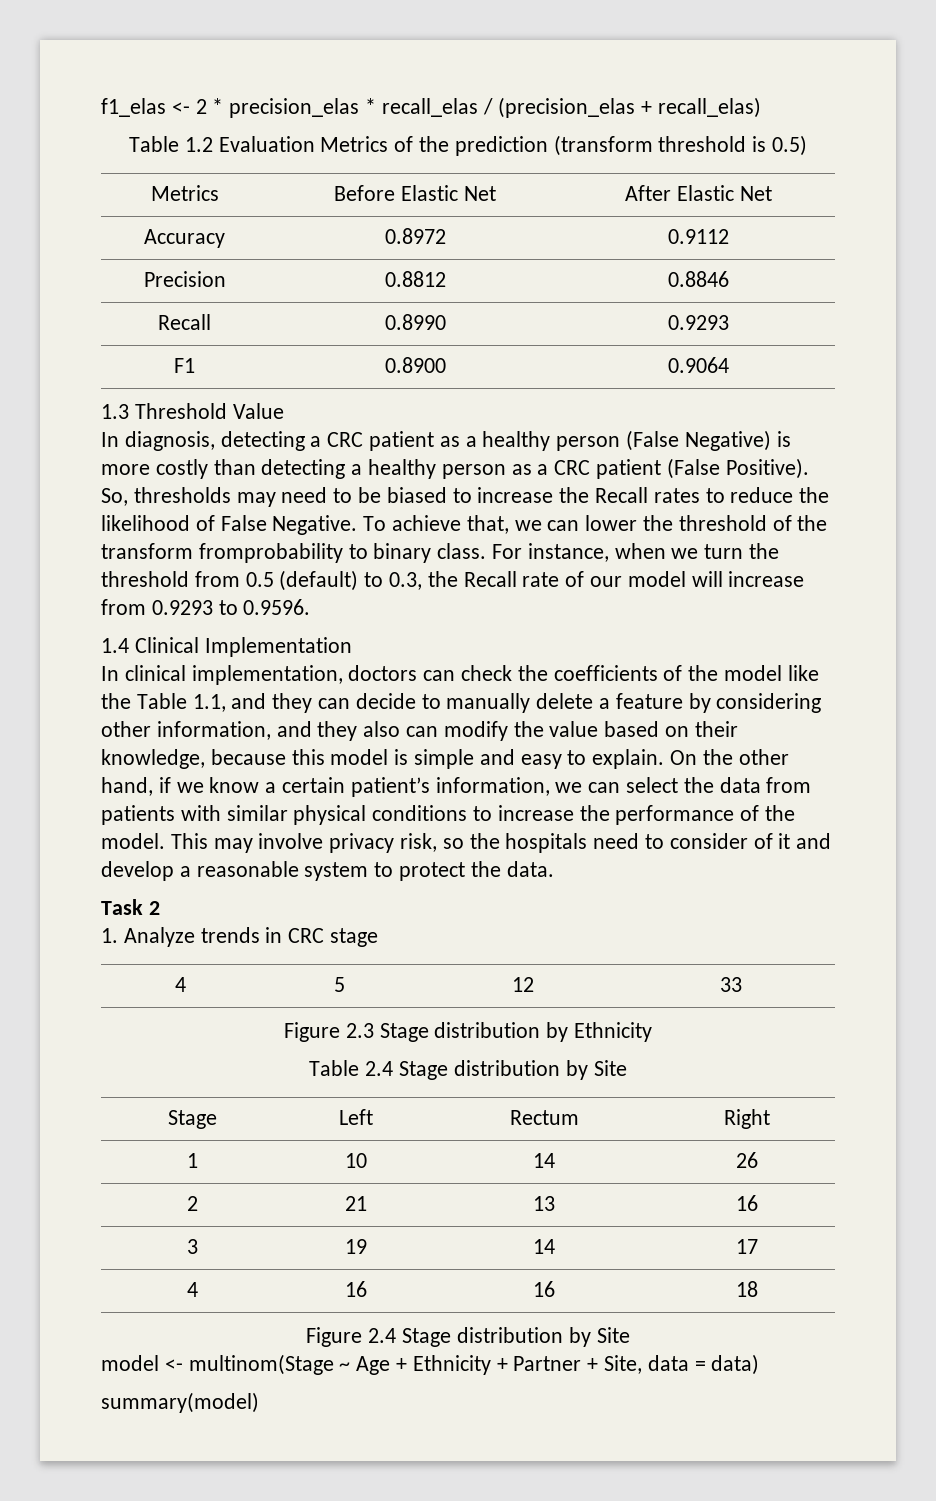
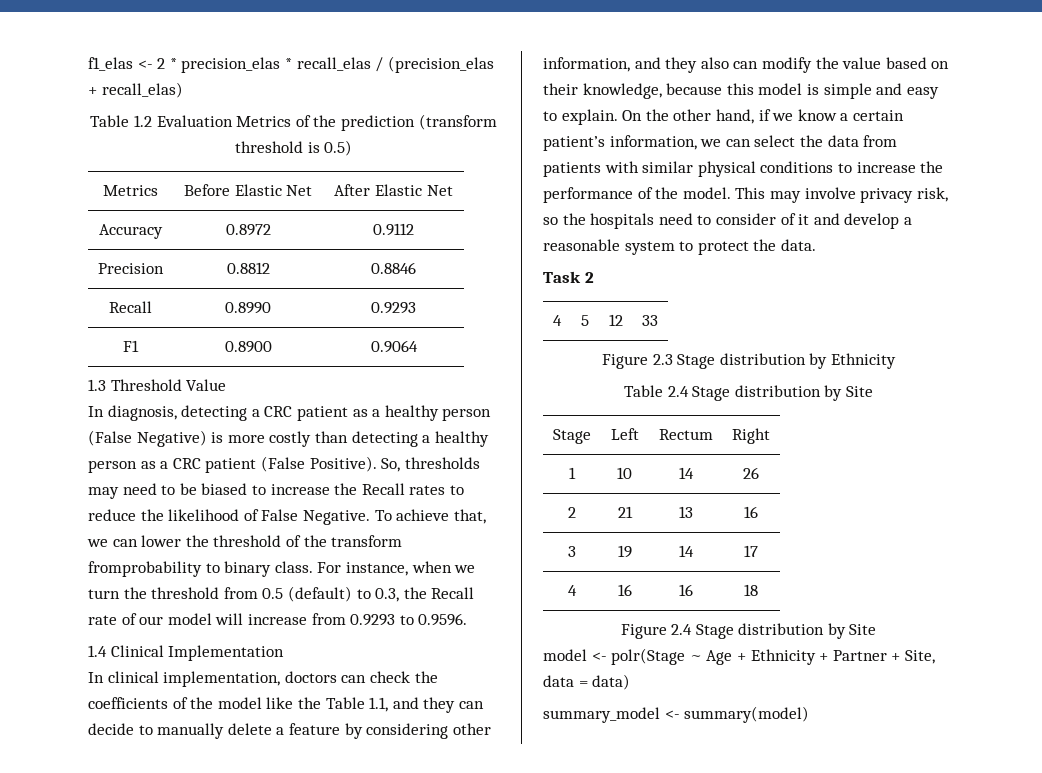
- 1. Analyze trends in CRC stage
- model <- multinom(Stage ~ Age + Ethnicity + Partner + Site, data = data)
+ model <- polr(Stage ~ Age + Ethnicity + Partner + Site, data = data)
- summary(model)
+ summary_model <- summary(model)

